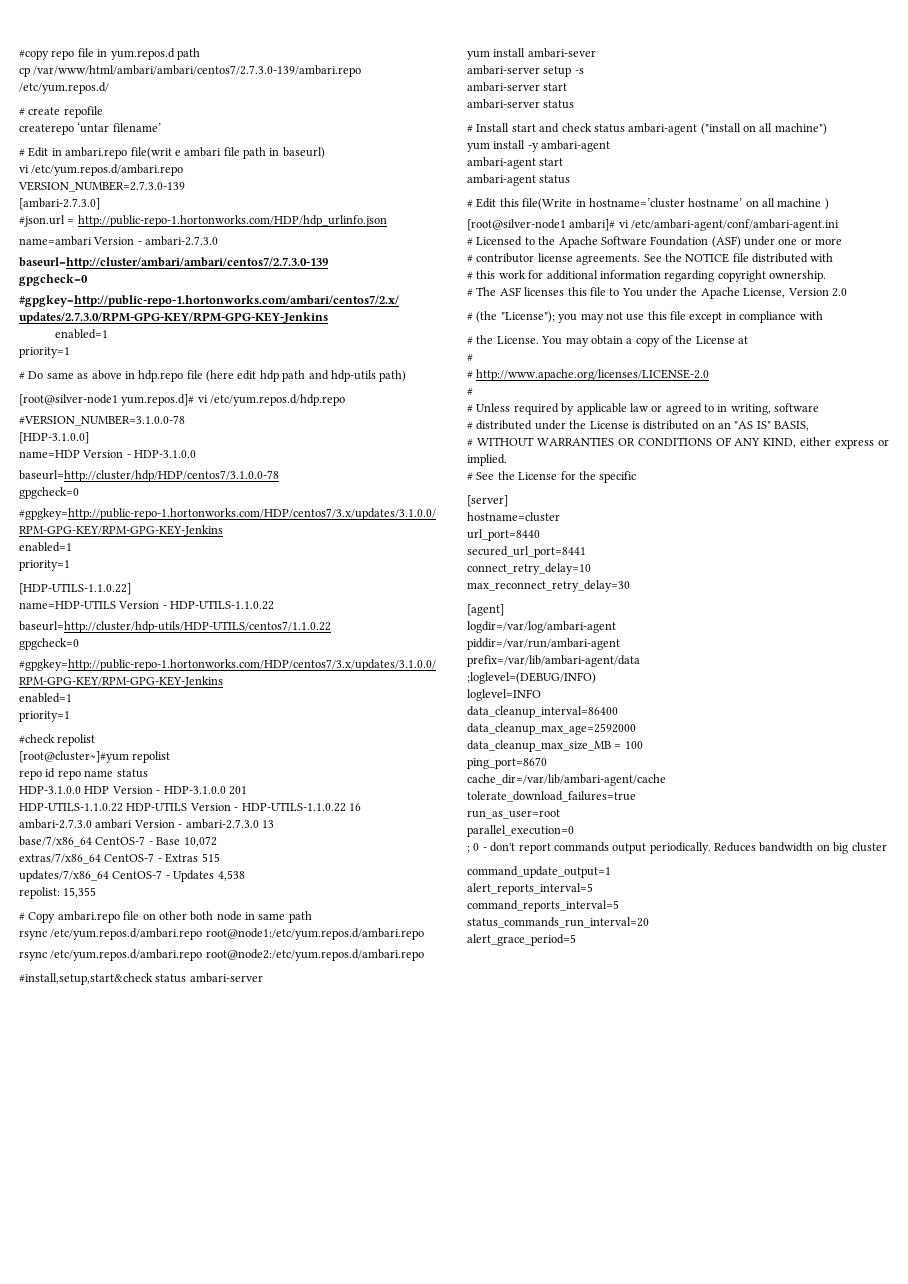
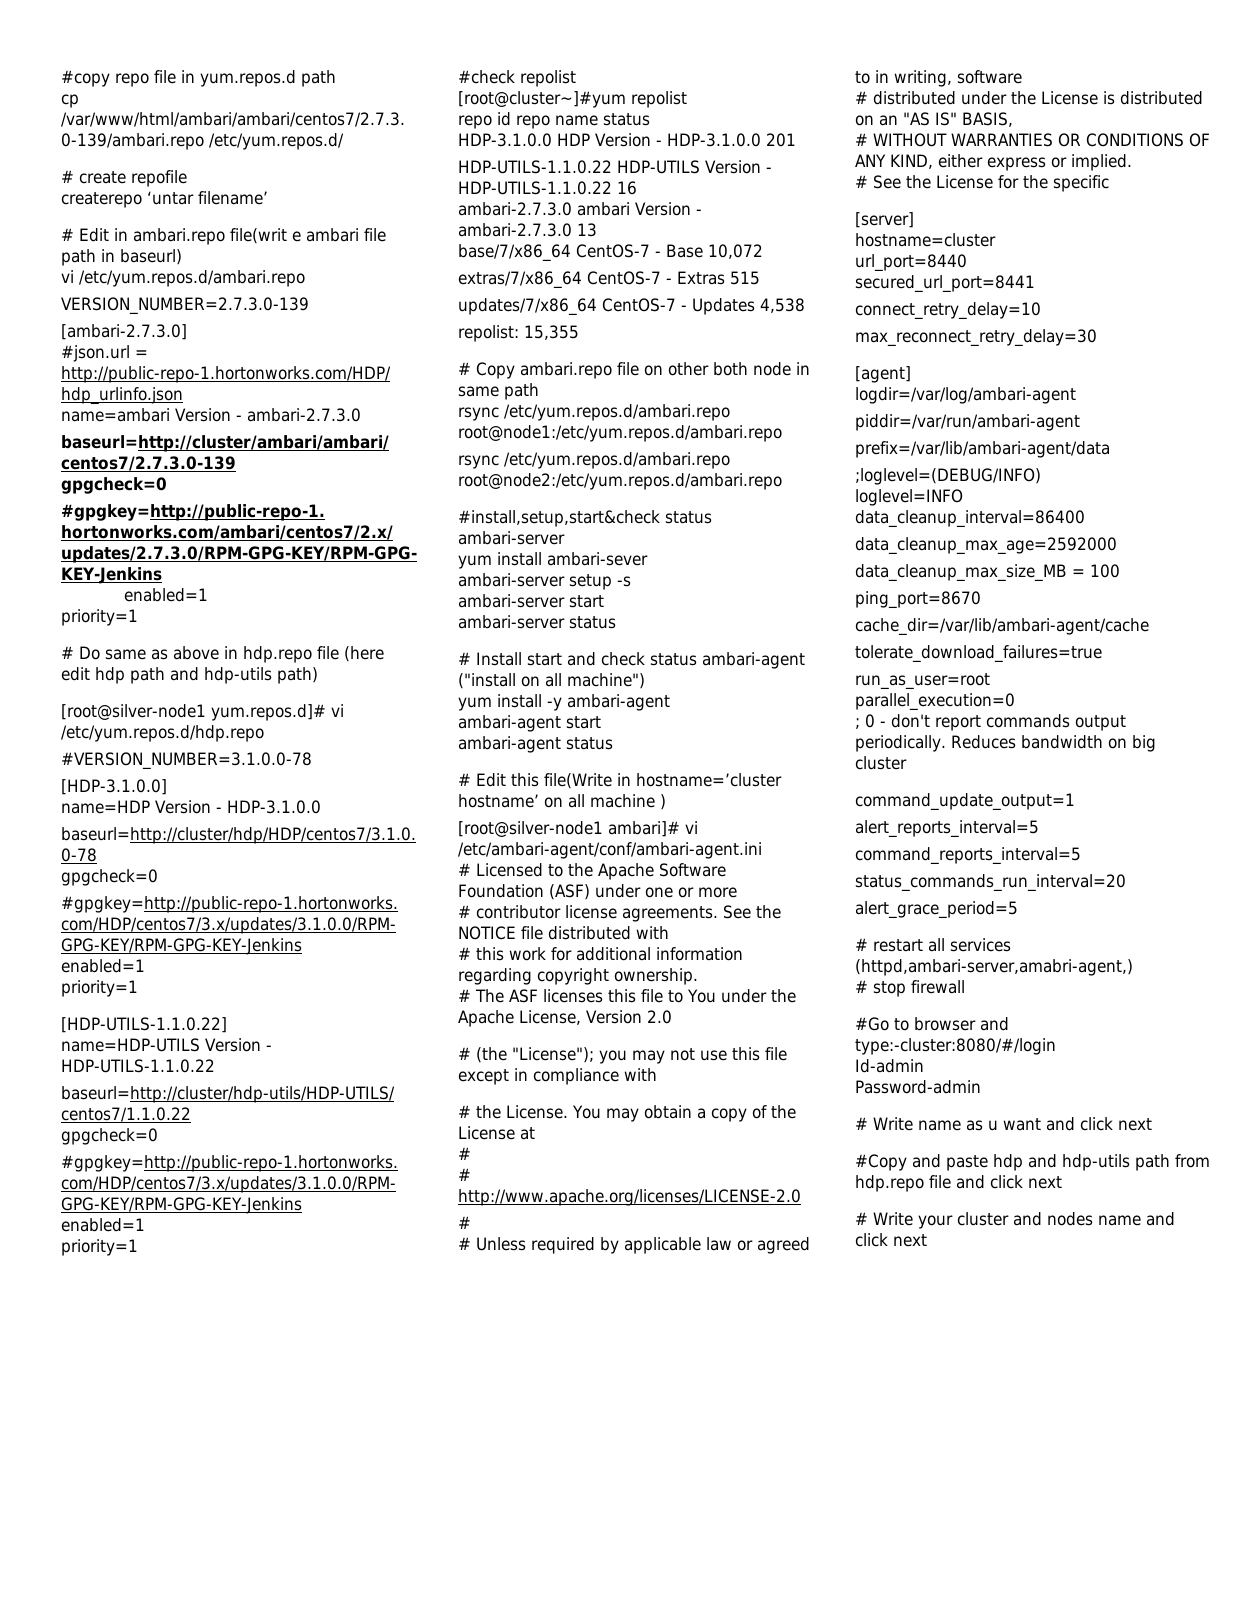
+ # restart all services (httpd,ambari-server,amabri-agent,)
+ # stop firewall
+ #Go to browser and type:-cluster:8080/#/login
+ Id-admin
+ Password-admin
+ # Write name as u want and click next
+ #Copy and paste hdp and hdp-utils path from hdp.repo file and click next
+ # Write your cluster and nodes name and click next

